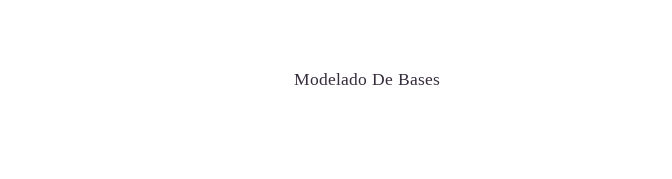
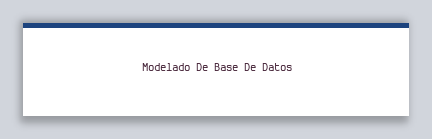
- Modelado De Bases
+ Modelado De Base De Datos

